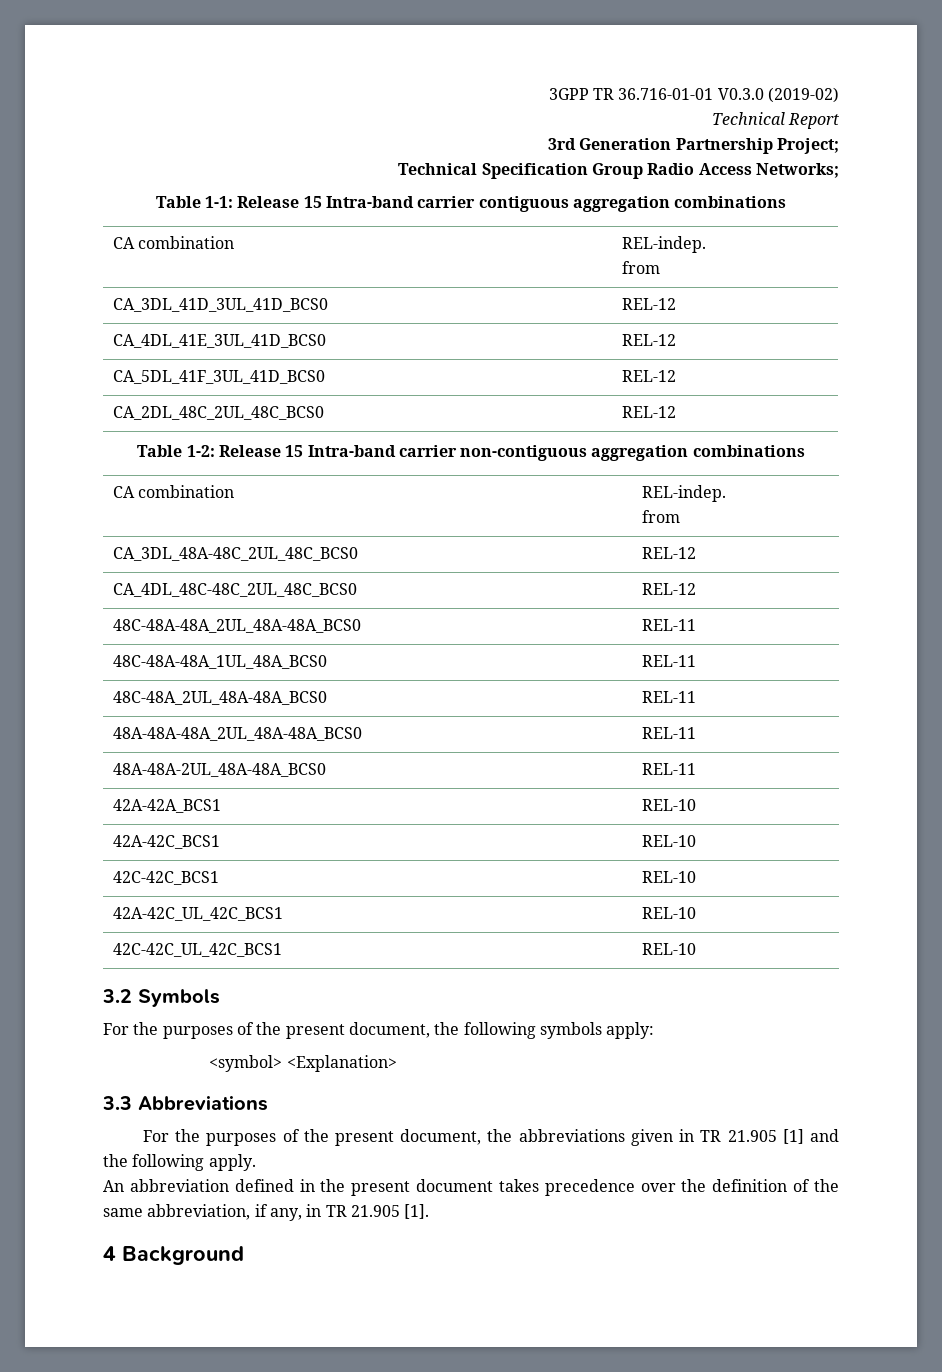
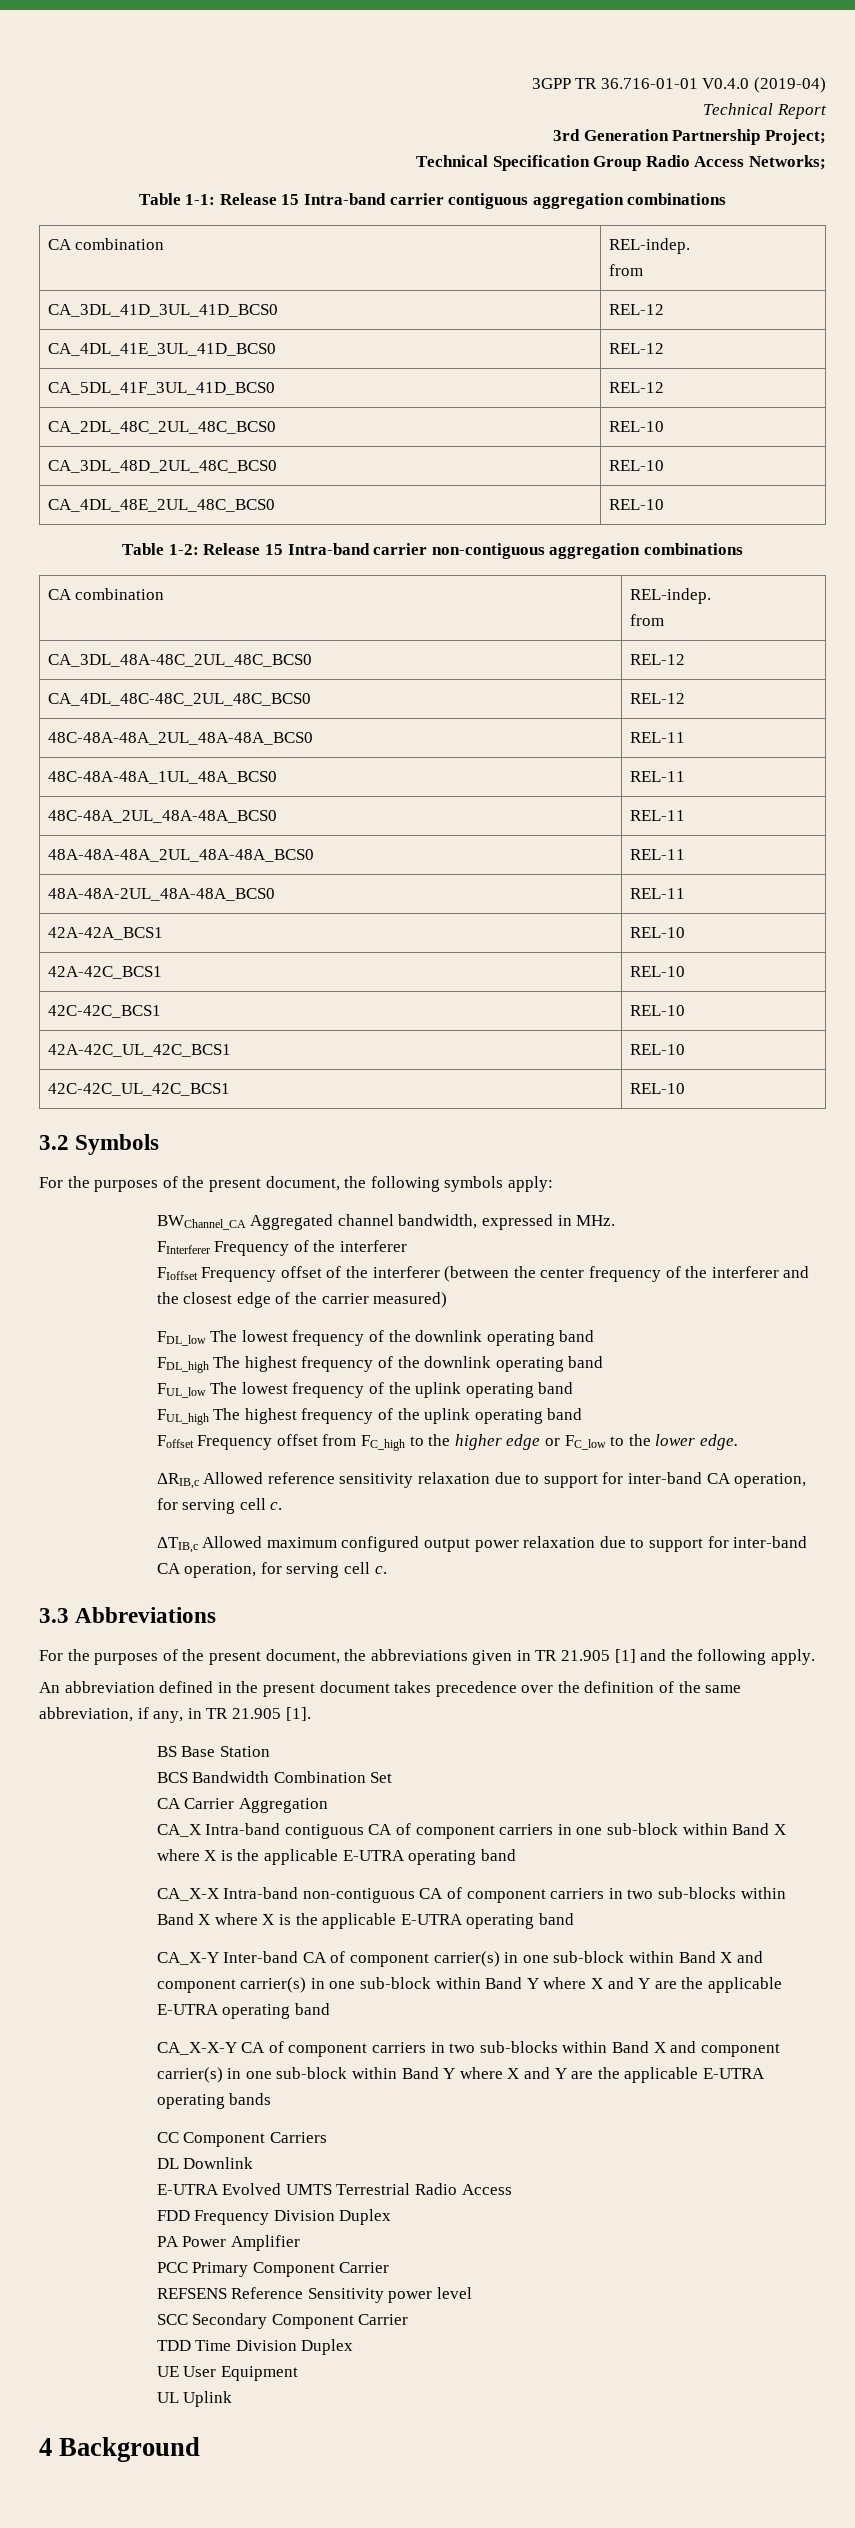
- 3GPP TR 36.716-01-01 V0.3.0 (2019-02)
+ 3GPP TR 36.716-01-01 V0.4.0 (2019-04)
- CA_2DL_48C_2UL_48C_BCS0 | REL-12
+ CA_2DL_48C_2UL_48C_BCS0 | REL-10
+ CA_3DL_48D_2UL_48C_BCS0 | REL-10
+ CA_4DL_48E_2UL_48C_BCS0 | REL-10
- <symbol> <Explanation>
+ BWChannel_CA Aggregated channel bandwidth, expressed in MHz.
+ FInterferer Frequency of the interferer
+ FIoffset Frequency offset of the interferer (between the center frequency of the interferer and the closest edge of the carrier measured)
+ FDL_low The lowest frequency of the downlink operating band
+ FDL_high The highest frequency of the downlink operating band
+ FUL_low The lowest frequency of the uplink operating band
+ FUL_high The highest frequency of the uplink operating band
+ Foffset Frequency offset from FC_high to the higher edge or FC_low to the lower edge.
+ ΔRIB,c Allowed reference sensitivity relaxation due to support for inter-band CA operation, for serving cell c.
+ ΔTIB,c Allowed maximum configured output power relaxation due to support for inter-band CA operation, for serving cell c.
+ BS Base Station
+ BCS Bandwidth Combination Set
+ CA Carrier Aggregation
+ CA_X Intra-band contiguous CA of component carriers in one sub-block within Band X where X is the applicable E-UTRA operating band
+ CA_X-X Intra-band non-contiguous CA of component carriers in two sub-blocks within Band X where X is the applicable E-UTRA operating band
+ CA_X-Y Inter-band CA of component carrier(s) in one sub-block within Band X and component carrier(s) in one sub-block within Band Y where X and Y are the applicable E-UTRA operating band
+ CA_X-X-Y CA of component carriers in two sub-blocks within Band X and component carrier(s) in one sub-block within Band Y where X and Y are the applicable E-UTRA operating bands
+ CC Component Carriers
+ DL Downlink
+ E-UTRA Evolved UMTS Terrestrial Radio Access
+ FDD Frequency Division Duplex
+ PA Power Amplifier
+ PCC Primary Component Carrier
+ REFSENS Reference Sensitivity power level
+ SCC Secondary Component Carrier
+ TDD Time Division Duplex
+ UE User Equipment
+ UL Uplink

